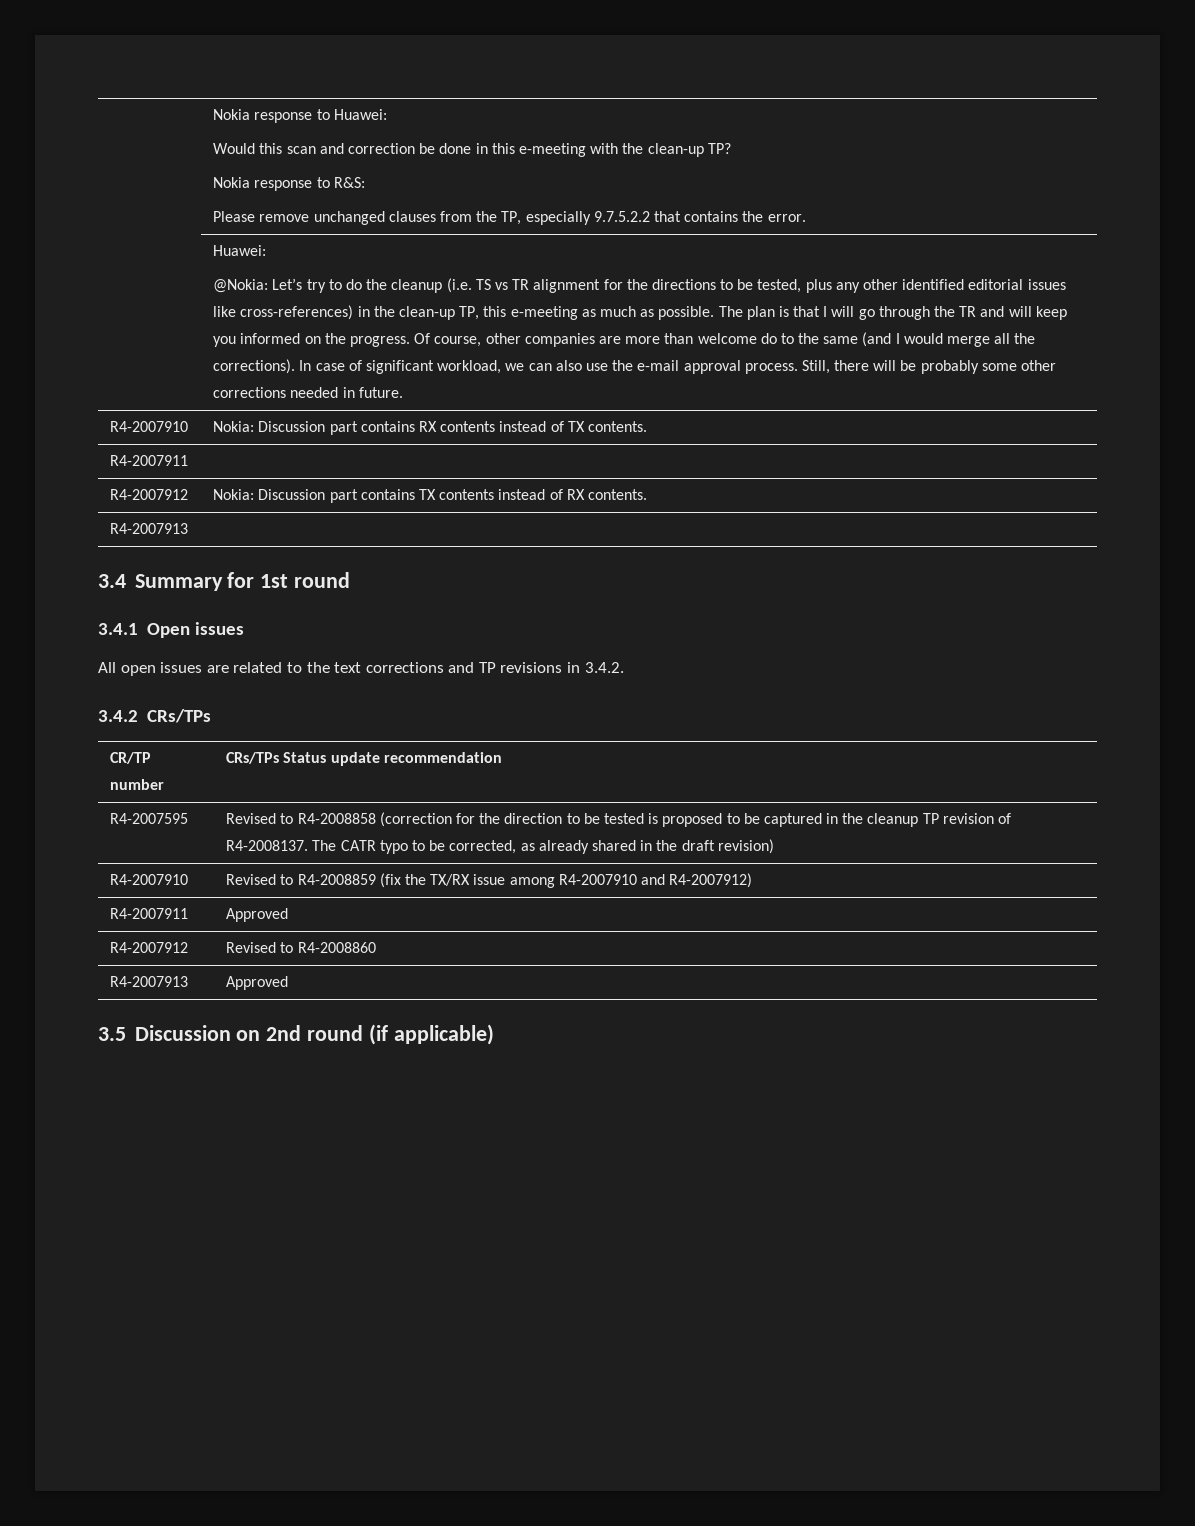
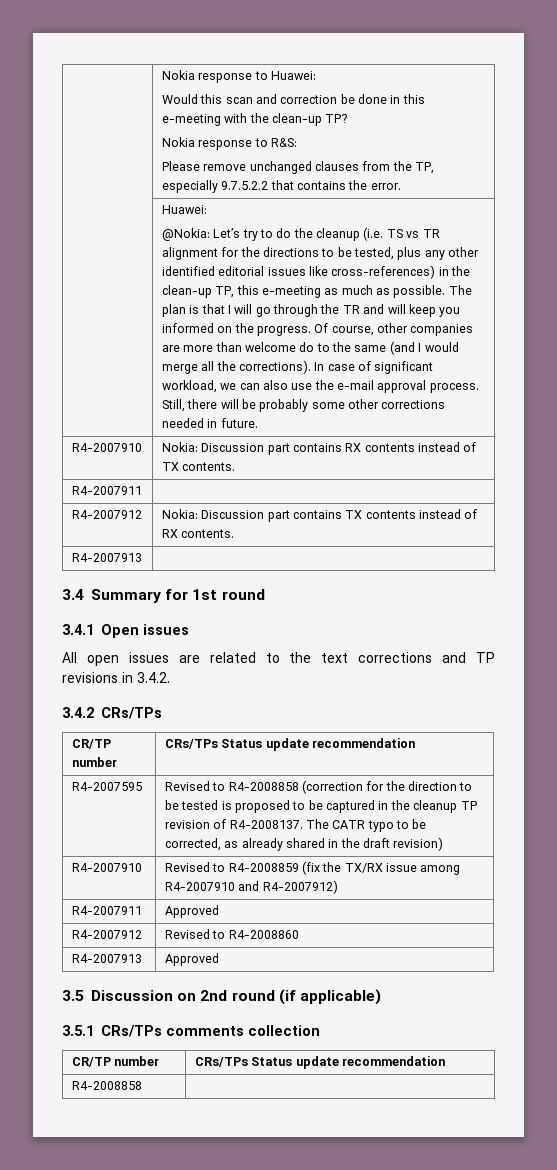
+ 3.5.1 CRs/TPs comments collection
+ CR/TP number | CRs/TPs Status update recommendation
+ R4-2008858 |

